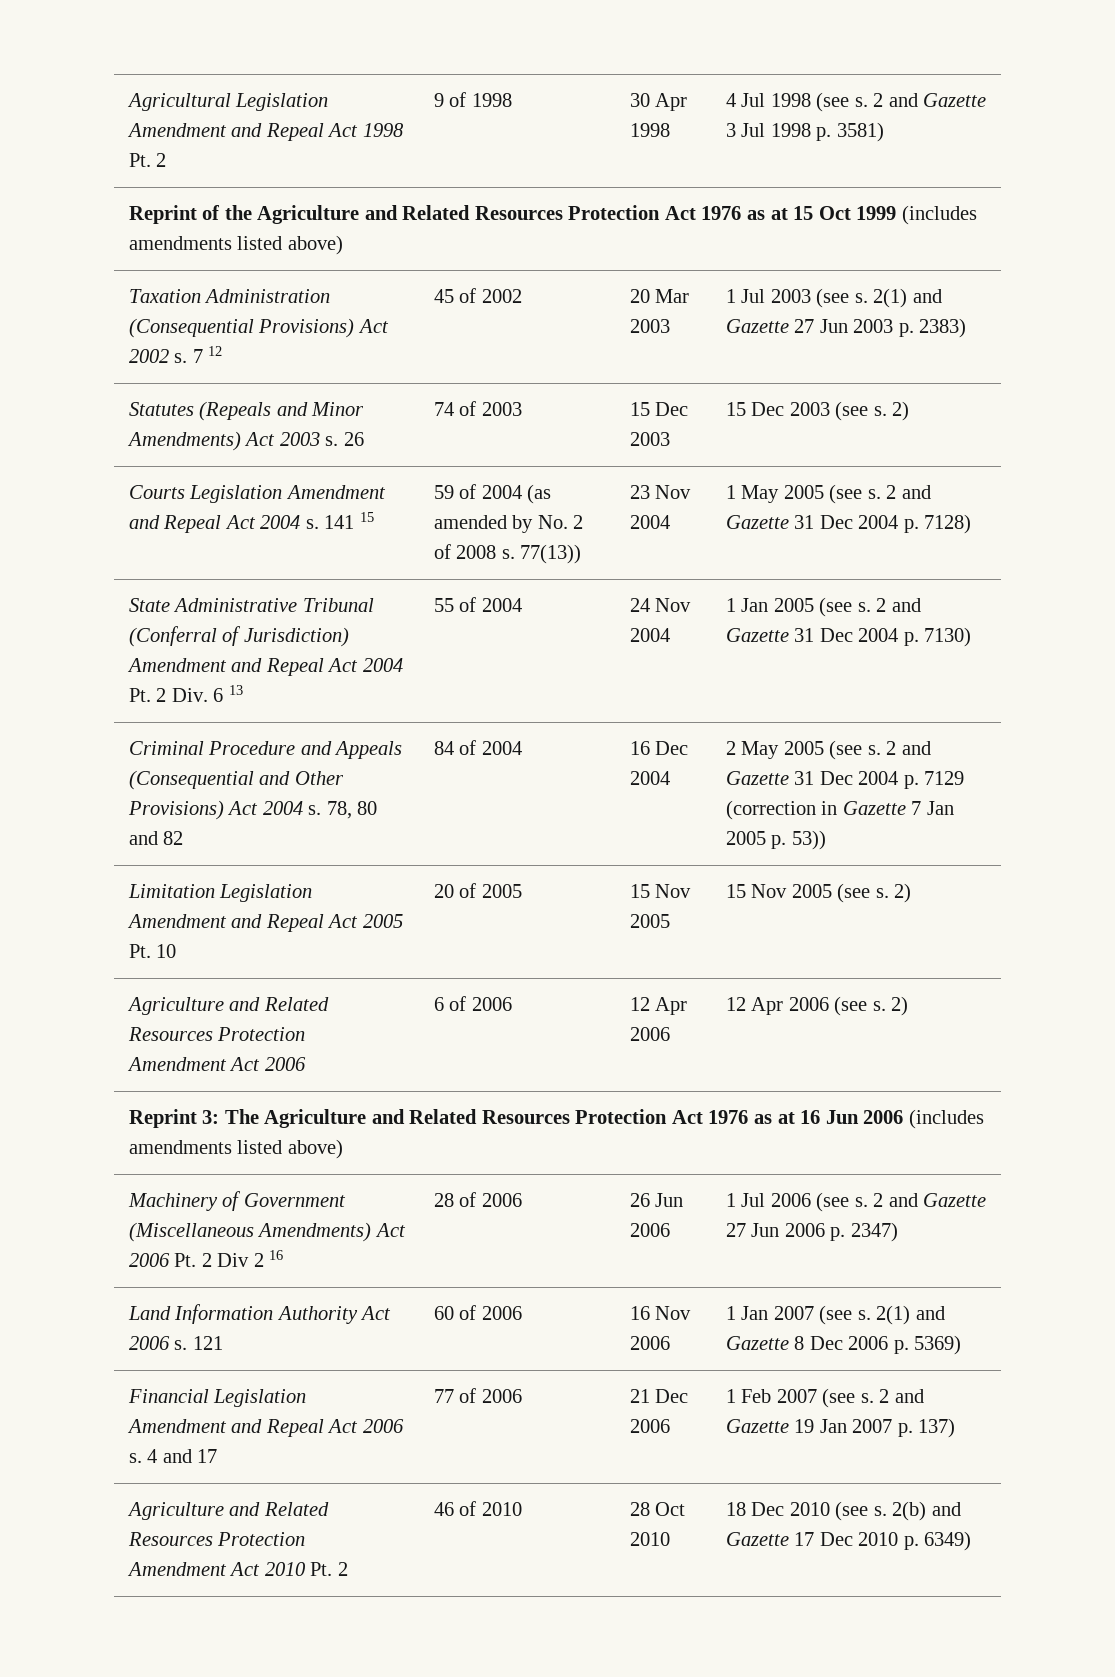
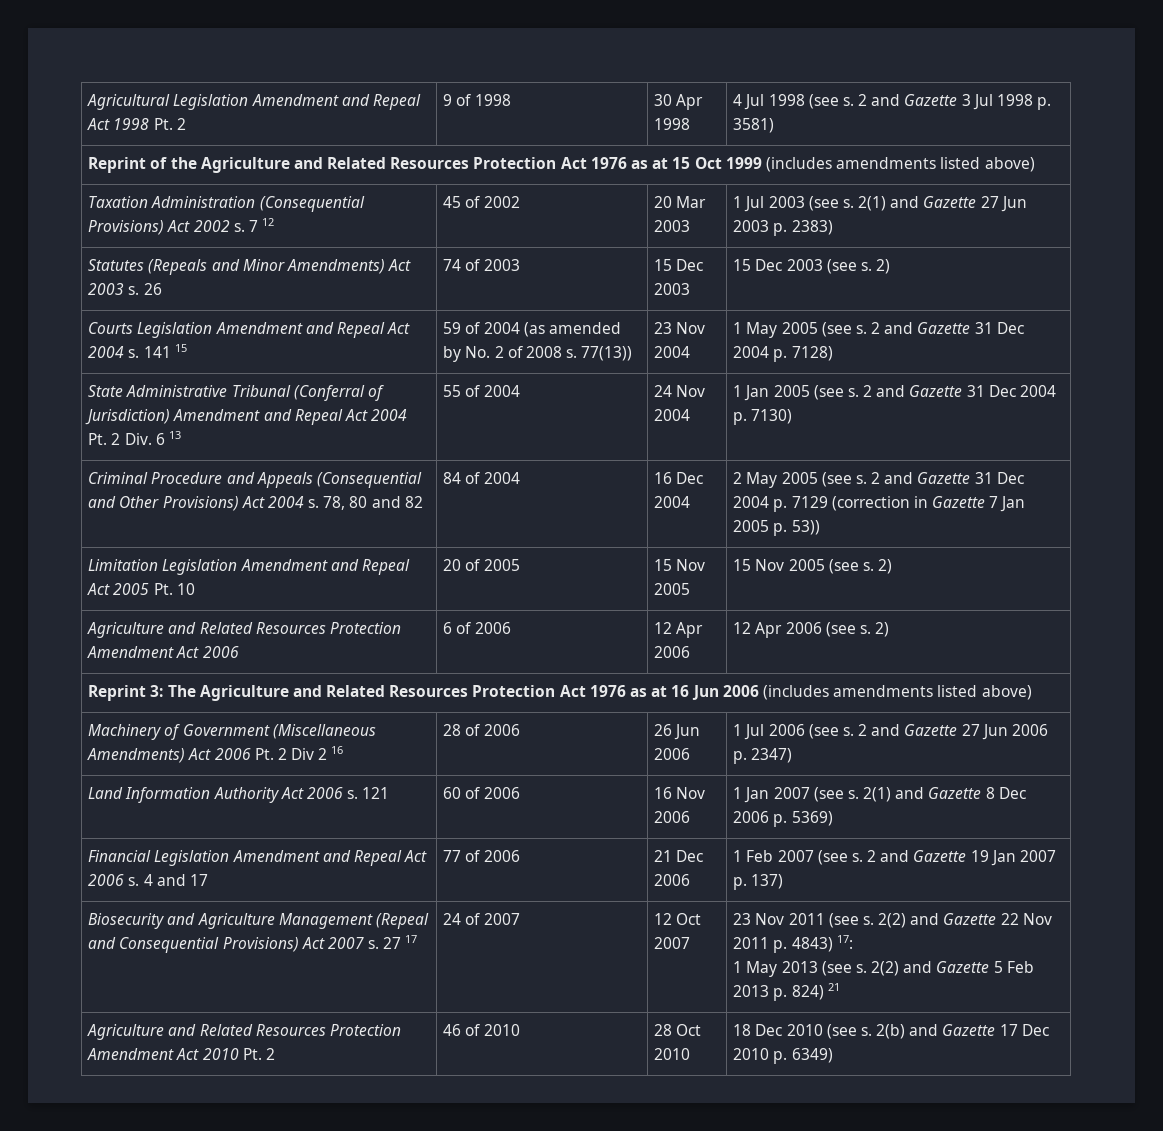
+ Biosecurity and Agriculture Management (Repeal and Consequential Provisions) Act 2007 s. 27 17 | 24 of 2007 | 12 Oct 2007 | 23 Nov 2011 (see s. 2(2) and Gazette 22 Nov 2011 p. 4843) 17:
+ 1 May 2013 (see s. 2(2) and Gazette 5 Feb 2013 p. 824) 21

